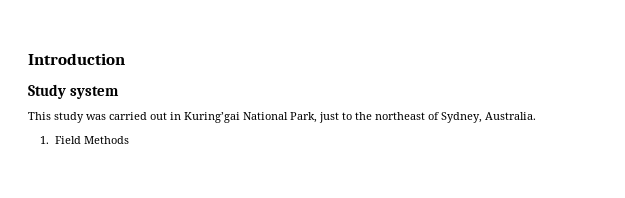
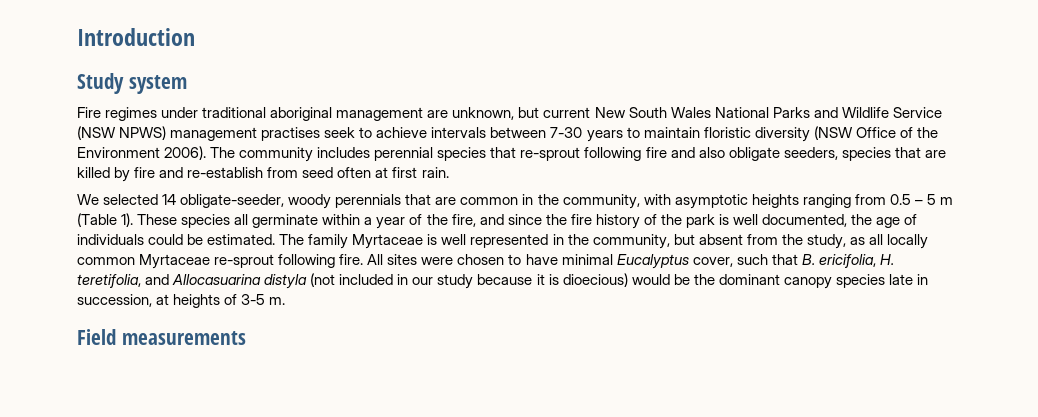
- This study was carried out in Kuring’gai National Park, just to the northeast of Sydney, Australia.
- 1. Field Methods
+ Fire regimes under traditional aboriginal management are unknown, but current New South Wales National Parks and Wildlife Service (NSW NPWS) management practises seek to achieve intervals between 7-30 years to maintain floristic diversity (NSW Office of the Environment 2006). The community includes perennial species that re-sprout following fire and also obligate seeders, species that are killed by fire and re-establish from seed often at first rain.
+ We selected 14 obligate-seeder, woody perennials that are common in the community, with asymptotic heights ranging from 0.5 – 5 m (Table 1). These species all germinate within a year of the fire, and since the fire history of the park is well documented, the age of individuals could be estimated. The family Myrtaceae is well represented in the community, but absent from the study, as all locally common Myrtaceae re-sprout following fire. All sites were chosen to have minimal Eucalyptus cover, such that B. ericifolia, H. teretifolia, and Allocasuarina distyla (not included in our study because it is dioecious) would be the dominant canopy species late in succession, at heights of 3-5 m.
+ Field measurements

